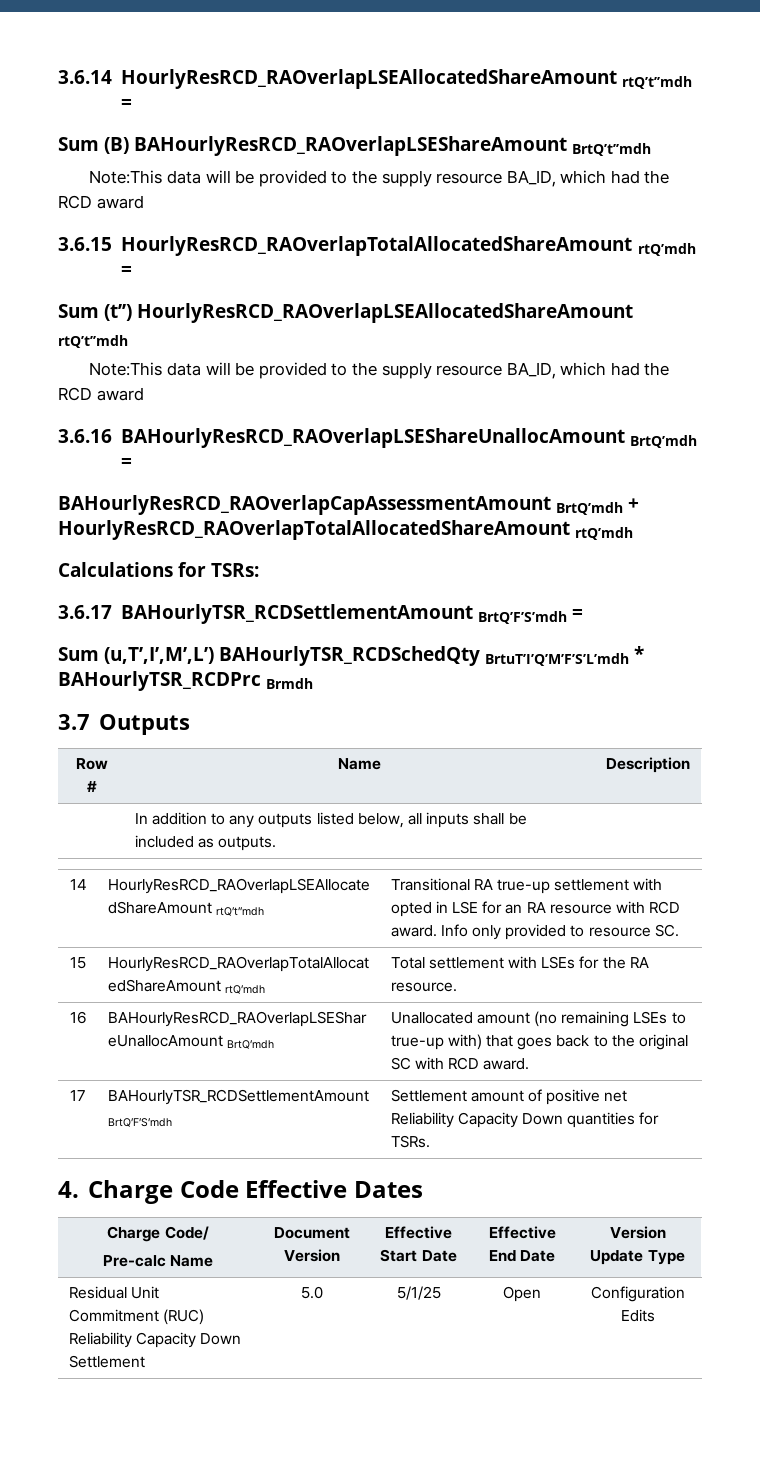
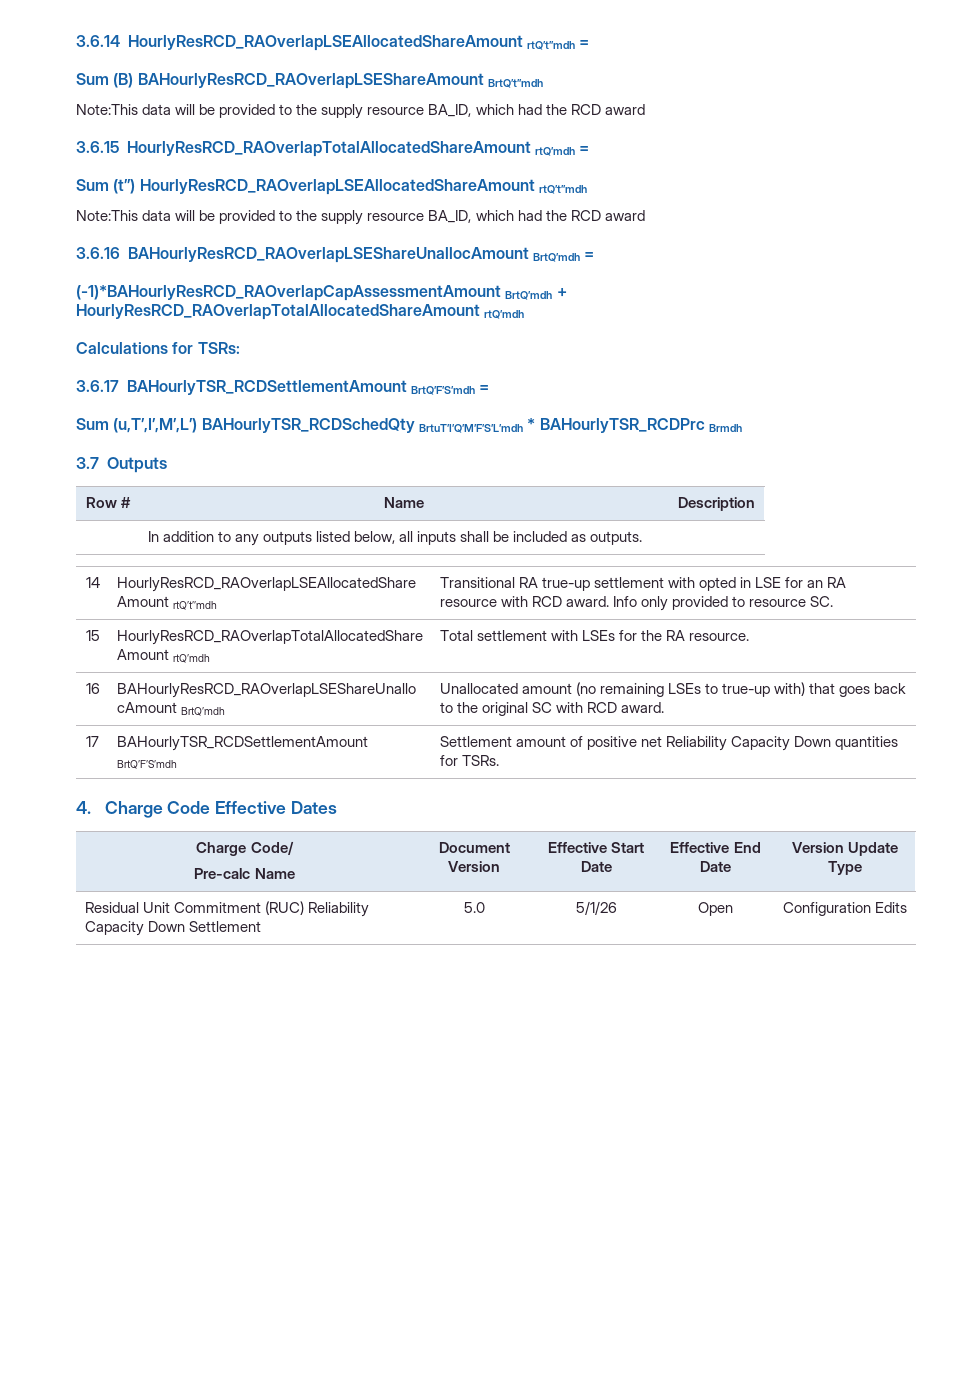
- BAHourlyResRCD_RAOverlapCapAssessmentAmount BrtQ’mdh + HourlyResRCD_RAOverlapTotalAllocatedShareAmount rtQ’mdh
+ (-1)*BAHourlyResRCD_RAOverlapCapAssessmentAmount BrtQ’mdh + HourlyResRCD_RAOverlapTotalAllocatedShareAmount rtQ’mdh
- Residual Unit Commitment (RUC) Reliability Capacity Down Settlement | 5.0 | 5/1/25 | Open | Configuration Edits
+ Residual Unit Commitment (RUC) Reliability Capacity Down Settlement | 5.0 | 5/1/26 | Open | Configuration Edits

